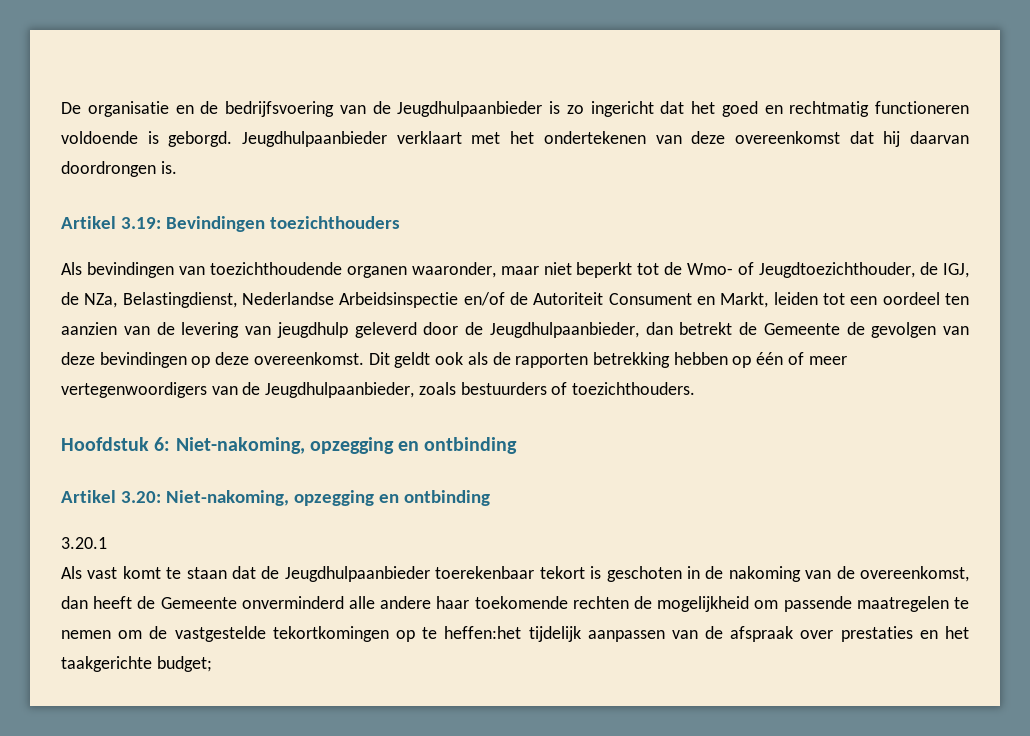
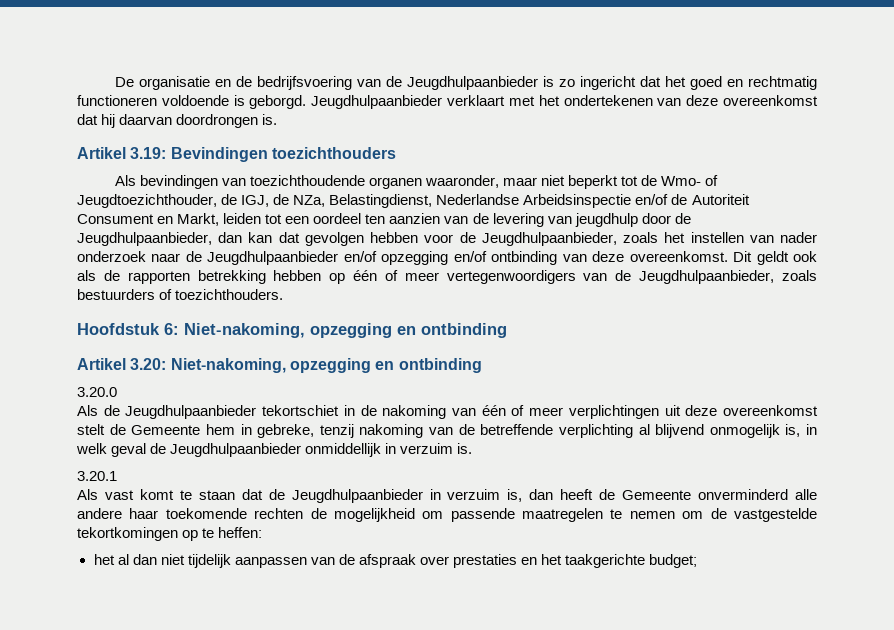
- Als bevindingen van toezichthoudende organen waaronder, maar niet beperkt tot de Wmo- of Jeugdtoezichthouder, de IGJ, de NZa, Belastingdienst, Nederlandse Arbeidsinspectie en/of de Autoriteit Consument en Markt, leiden tot een oordeel ten aanzien van de levering van jeugdhulp geleverd door de Jeugdhulpaanbieder, dan betrekt de Gemeente de gevolgen van deze bevindingen op deze overeenkomst.
+ Als bevindingen van toezichthoudende organen waaronder, maar niet beperkt tot de Wmo- of Jeugdtoezichthouder, de IGJ, de NZa, Belastingdienst, Nederlandse Arbeidsinspectie en/of de Autoriteit Consument en Markt, leiden tot een oordeel ten aanzien van de levering van jeugdhulp door de Jeugdhulpaanbieder, dan kan dat gevolgen hebben voor de Jeugdhulpaanbieder, zoals het instellen van nader onderzoek naar de Jeugdhulpaanbieder en/of opzegging en/of ontbinding van deze overeenkomst.
+ 3.20.0
+ Als de Jeugdhulpaanbieder tekortschiet in de nakoming van één of meer verplichtingen uit deze overeenkomst stelt de Gemeente hem in gebreke, tenzij nakoming van de betreffende verplichting al blijvend onmogelijk is, in welk geval de Jeugdhulpaanbieder onmiddellijk in verzuim is.
- Als vast komt te staan dat de Jeugdhulpaanbieder toerekenbaar tekort is geschoten in de nakoming van de overeenkomst, dan heeft de Gemeente onverminderd alle andere haar toekomende rechten de mogelijkheid om passende maatregelen te nemen om de vastgestelde tekortkomingen op te heffen:het tijdelijk aanpassen van de afspraak over prestaties en het taakgerichte budget;
+ Als vast komt te staan dat de Jeugdhulpaanbieder in verzuim is, dan heeft de Gemeente onverminderd alle andere haar toekomende rechten de mogelijkheid om passende maatregelen te nemen om de vastgestelde tekortkomingen op te heffen:
+ het al dan niet tijdelijk aanpassen van de afspraak over prestaties en het taakgerichte budget;

